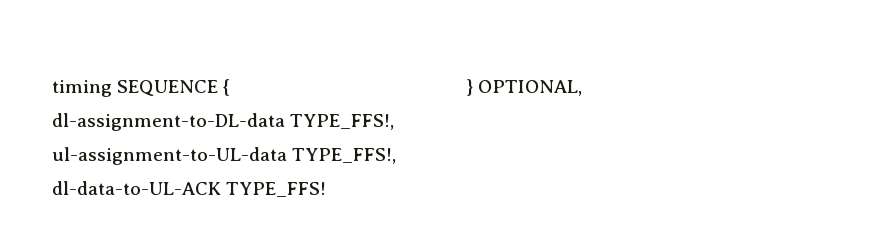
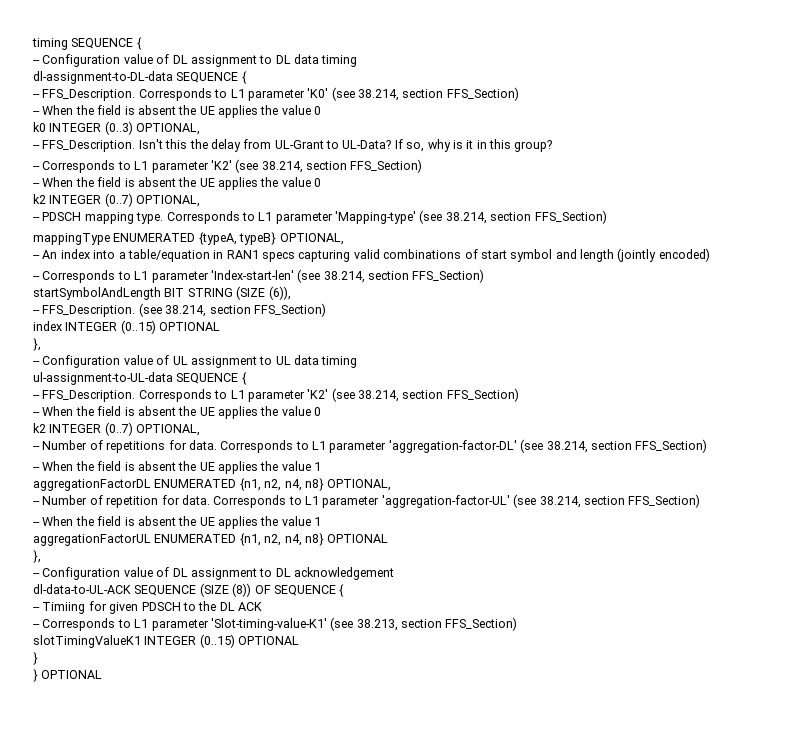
- dl-assignment-to-DL-data TYPE_FFS!,
- ul-assignment-to-UL-data TYPE_FFS!,
- dl-data-to-UL-ACK TYPE_FFS!
- } OPTIONAL,
+ -- Configuration value of DL assignment to DL data timing
+ dl-assignment-to-DL-data SEQUENCE {
+ -- FFS_Description. Corresponds to L1 parameter 'K0' (see 38.214, section FFS_Section)
+ -- When the field is absent the UE applies the value 0
+ k0 INTEGER (0..3) OPTIONAL,
+ -- FFS_Description. Isn't this the delay from UL-Grant to UL-Data? If so, why is it in this group?
+ -- Corresponds to L1 parameter 'K2' (see 38.214, section FFS_Section)
+ -- When the field is absent the UE applies the value 0
+ k2 INTEGER (0..7) OPTIONAL,
+ -- PDSCH mapping type. Corresponds to L1 parameter 'Mapping-type' (see 38.214, section FFS_Section)
+ mappingType ENUMERATED {typeA, typeB} OPTIONAL,
+ -- An index into a table/equation in RAN1 specs capturing valid combinations of start symbol and length (jointly encoded)
+ -- Corresponds to L1 parameter 'Index-start-len' (see 38.214, section FFS_Section)
+ startSymbolAndLength BIT STRING (SIZE (6)),
+ -- FFS_Description. (see 38.214, section FFS_Section)
+ index INTEGER (0..15) OPTIONAL
+ },
+ -- Configuration value of UL assignment to UL data timing
+ ul-assignment-to-UL-data SEQUENCE {
+ -- FFS_Description. Corresponds to L1 parameter 'K2' (see 38.214, section FFS_Section)
+ -- When the field is absent the UE applies the value 0
+ k2 INTEGER (0..7) OPTIONAL,
+ -- Number of repetitions for data. Corresponds to L1 parameter 'aggregation-factor-DL' (see 38.214, section FFS_Section)
+ -- When the field is absent the UE applies the value 1
+ aggregationFactorDL ENUMERATED {n1, n2, n4, n8} OPTIONAL,
+ -- Number of repetition for data. Corresponds to L1 parameter 'aggregation-factor-UL' (see 38.214, section FFS_Section)
+ -- When the field is absent the UE applies the value 1
+ aggregationFactorUL ENUMERATED {n1, n2, n4, n8} OPTIONAL
+ },
+ -- Configuration value of DL assignment to DL acknowledgement
+ dl-data-to-UL-ACK SEQUENCE (SIZE (8)) OF SEQUENCE {
+ -- Timiing for given PDSCH to the DL ACK
+ -- Corresponds to L1 parameter 'Slot-timing-value-K1' (see 38.213, section FFS_Section)
+ slotTimingValueK1 INTEGER (0..15) OPTIONAL
+ }
+ } OPTIONAL

